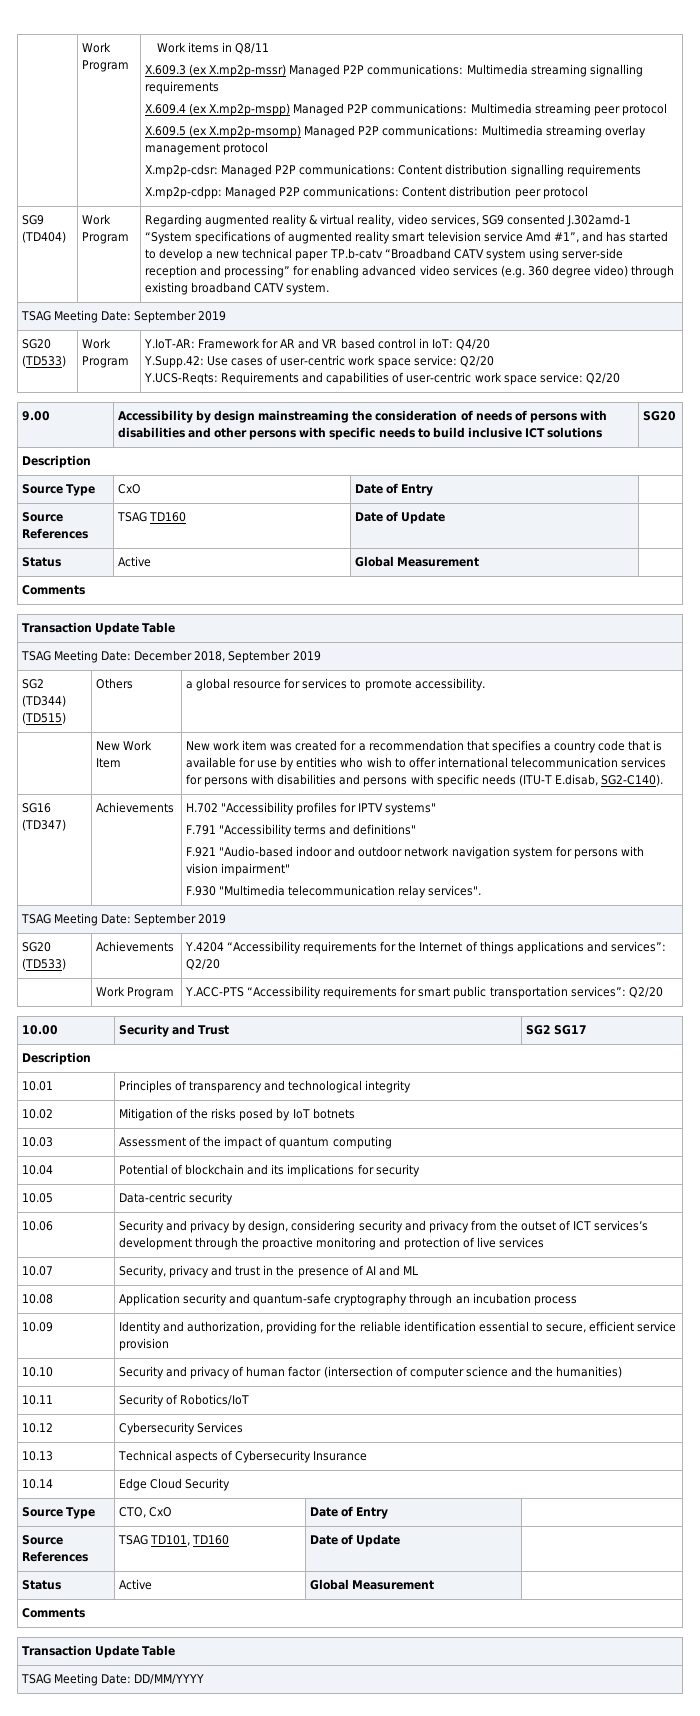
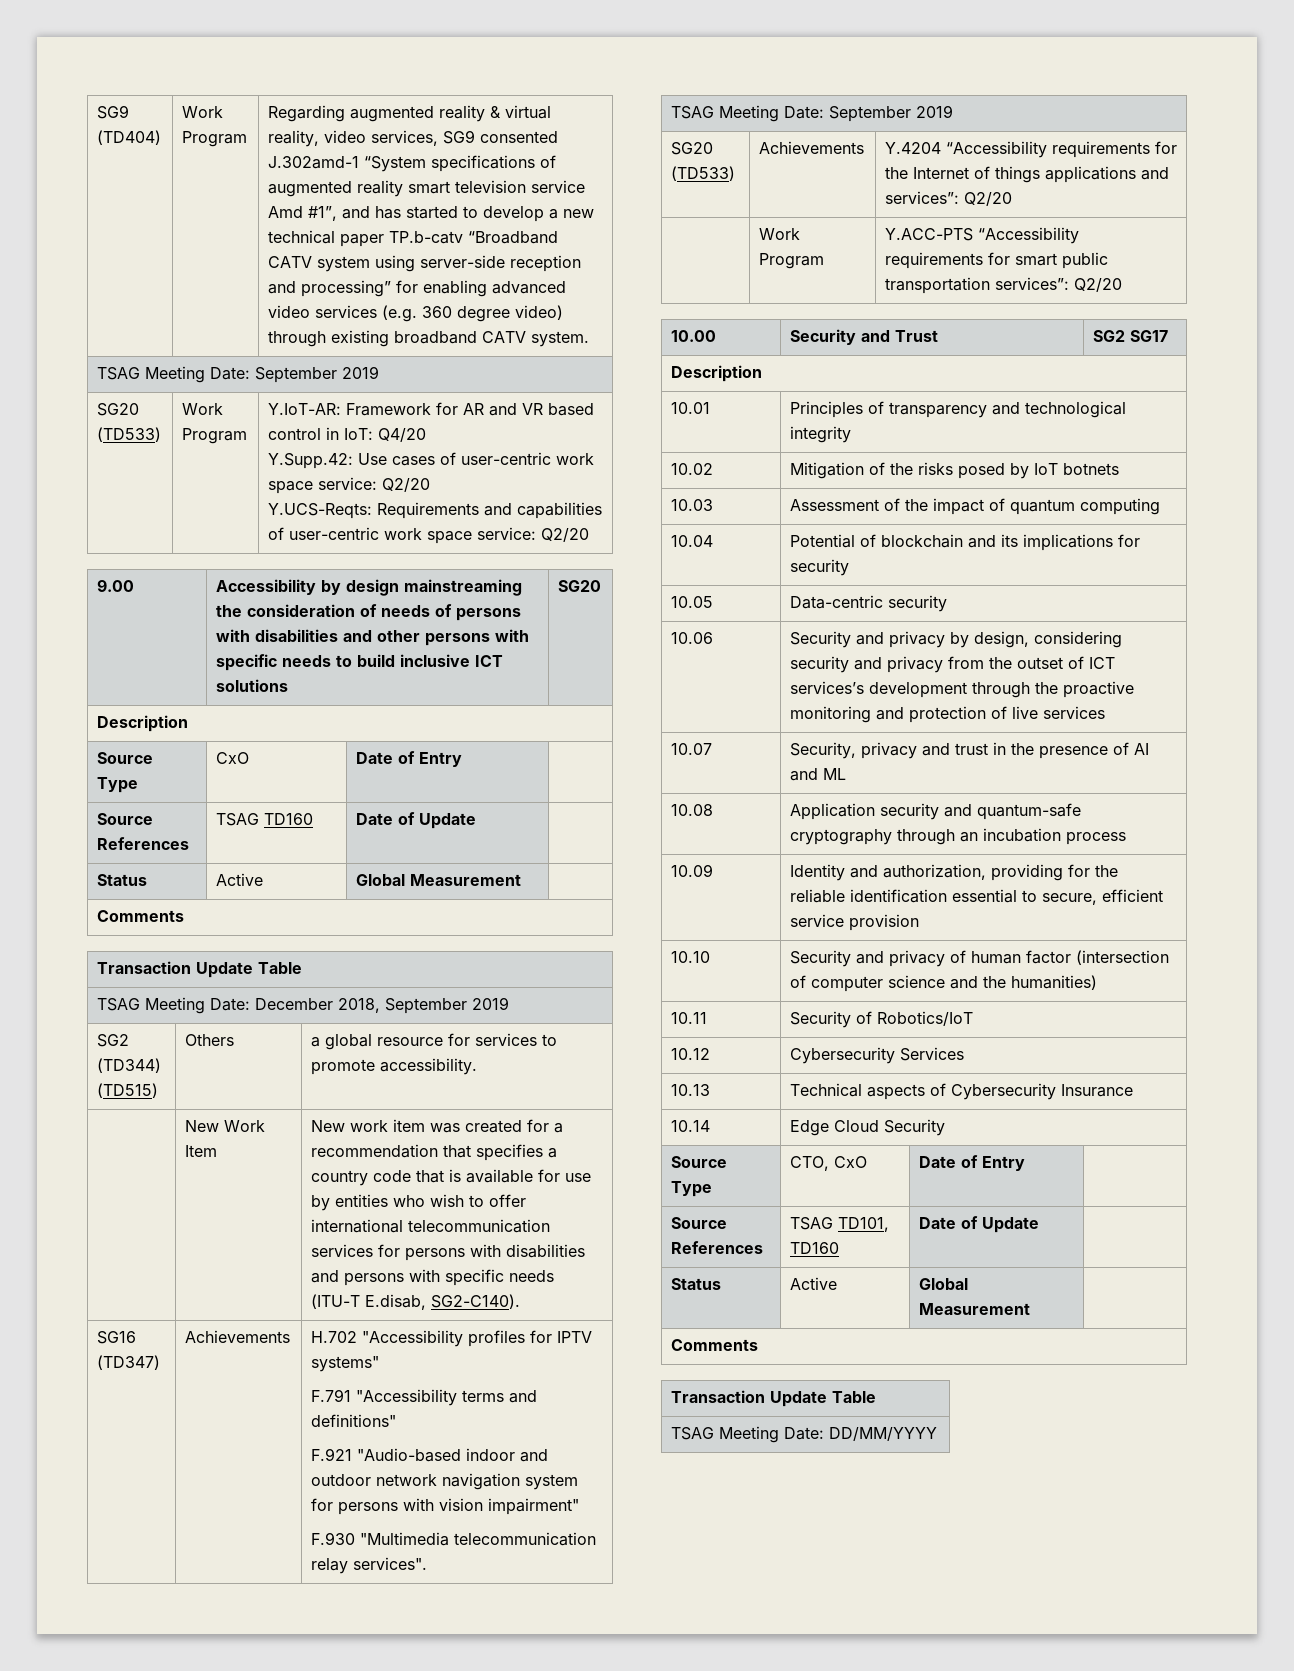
- Work Program | Work items in Q8/11
- X.609.3 (ex X.mp2p-mssr) Managed P2P communications: Multimedia streaming signalling requirements
- X.609.4 (ex X.mp2p-mspp) Managed P2P communications: Multimedia streaming peer protocol
- X.609.5 (ex X.mp2p-msomp) Managed P2P communications: Multimedia streaming overlay management protocol
- X.mp2p-cdsr: Managed P2P communications: Content distribution signalling requirements
- X.mp2p-cdpp: Managed P2P communications: Content distribution peer protocol

